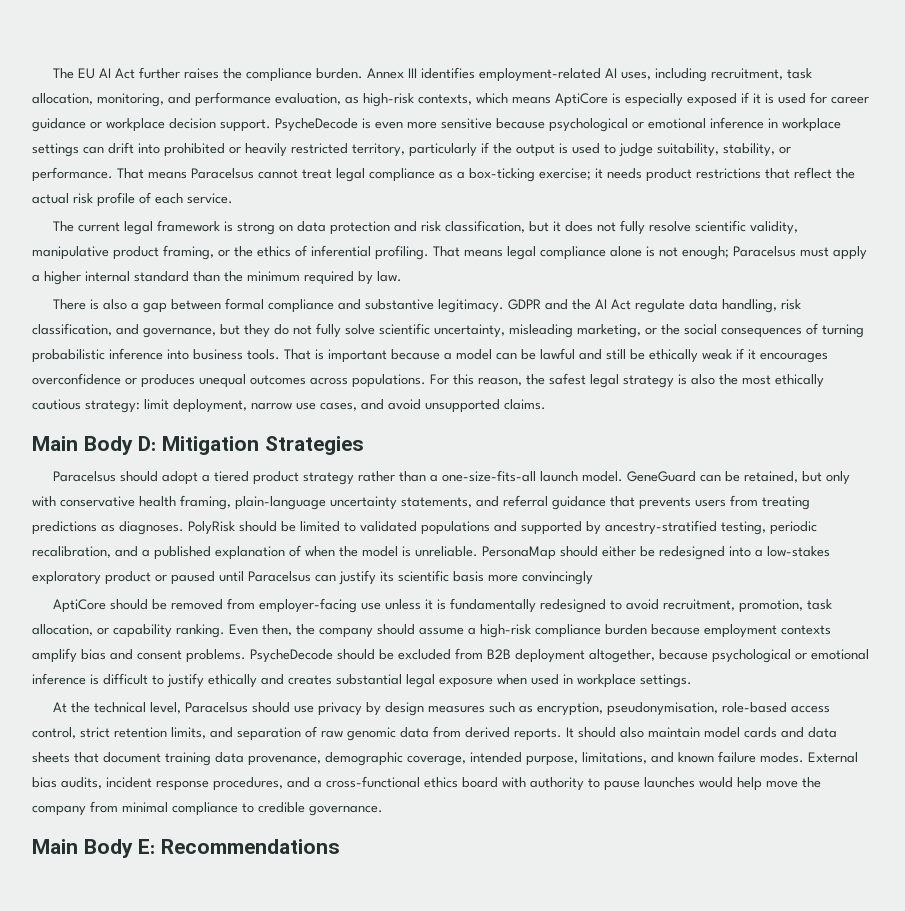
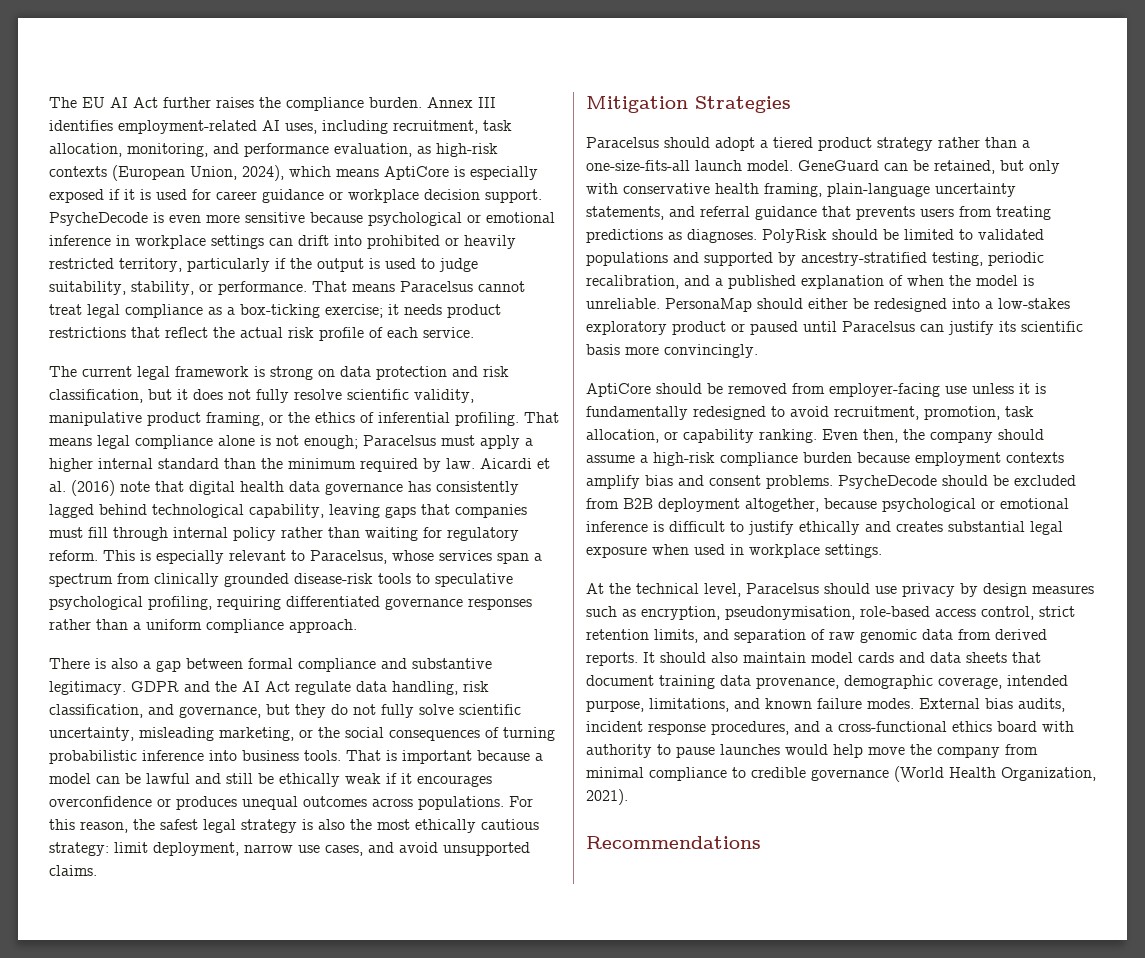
- Annex III identifies employment-related AI uses, including recruitment, task allocation, monitoring, and performance evaluation, as high-risk contexts, which means AptiCore is especially exposed if it is used for career guidance or workplace decision support.
+ Annex III identifies employment-related AI uses, including recruitment, task allocation, monitoring, and performance evaluation, as high-risk contexts (European Union, 2024), which means AptiCore is especially exposed if it is used for career guidance or workplace decision support.
+ Aicardi et al. (2016) note that digital health data governance has consistently lagged behind technological capability, leaving gaps that companies must fill through internal policy rather than waiting for regulatory reform. This is especially relevant to Paracelsus, whose services span a spectrum from clinically grounded disease-risk tools to speculative psychological profiling, requiring differentiated governance responses rather than a uniform compliance approach.
- Main Body D: Mitigation Strategies
+ Mitigation Strategies
- PersonaMap should either be redesigned into a low-stakes exploratory product or paused until Paracelsus can justify its scientific basis more convincingly
+ PersonaMap should either be redesigned into a low-stakes exploratory product or paused until Paracelsus can justify its scientific basis more convincingly.
- External bias audits, incident response procedures, and a cross-functional ethics board with authority to pause launches would help move the company from minimal compliance to credible governance.
- Main Body E: Recommendations
+ External bias audits, incident response procedures, and a cross-functional ethics board with authority to pause launches would help move the company from minimal compliance to credible governance (World Health Organization, 2021).
+ Recommendations

